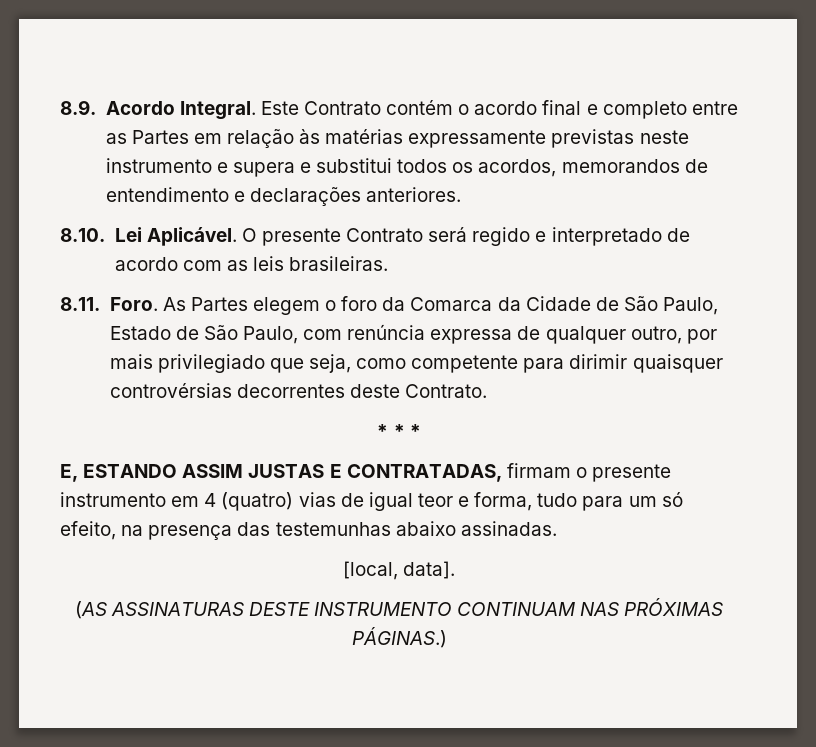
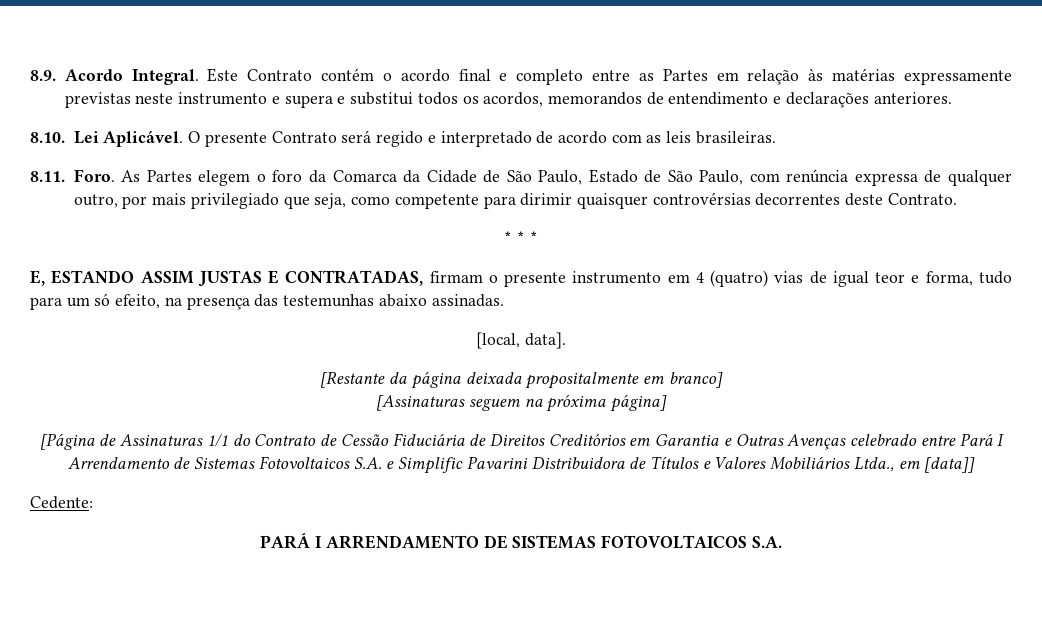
- (AS ASSINATURAS DESTE INSTRUMENTO CONTINUAM NAS PRÓXIMAS PÁGINAS.)
+ [Restante da página deixada propositalmente em branco]
+ [Assinaturas seguem na próxima página]
+ [Página de Assinaturas 1/1 do Contrato de Cessão Fiduciária de Direitos Creditórios em Garantia e Outras Avenças celebrado entre Pará I Arrendamento de Sistemas Fotovoltaicos S.A. e Simplific Pavarini Distribuidora de Títulos e Valores Mobiliários Ltda., em [data]]
+ Cedente:
+ PARÁ I ARRENDAMENTO DE SISTEMAS FOTOVOLTAICOS S.A.

